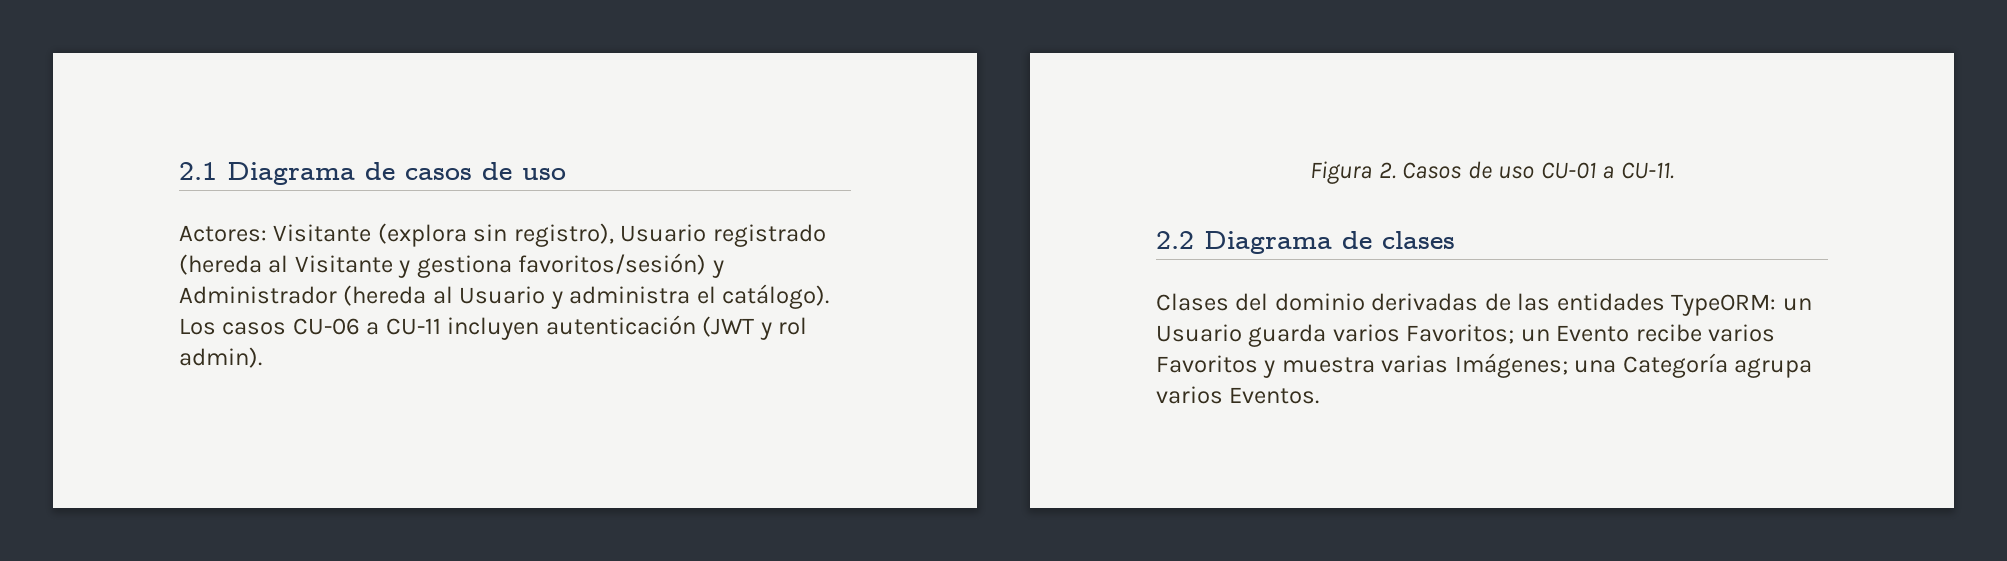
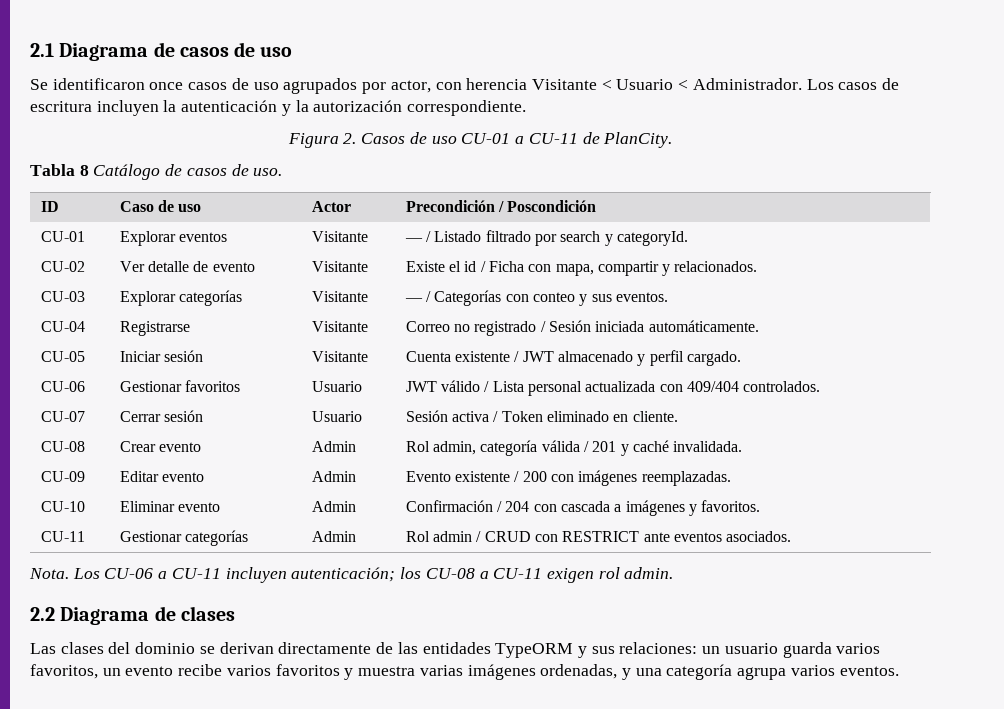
- Actores: Visitante (explora sin registro), Usuario registrado (hereda al Visitante y gestiona favoritos/sesión) y Administrador (hereda al Usuario y administra el catálogo). Los casos CU-06 a CU-11 incluyen autenticación (JWT y rol admin).
+ Se identificaron once casos de uso agrupados por actor, con herencia Visitante < Usuario < Administrador. Los casos de escritura incluyen la autenticación y la autorización correspondiente.
- Figura 2. Casos de uso CU-01 a CU-11.
+ Figura 2. Casos de uso CU-01 a CU-11 de PlanCity.
+ Tabla 8 Catálogo de casos de uso.
+ ID | Caso de uso | Actor | Precondición / Poscondición
+ CU-01 | Explorar eventos | Visitante | — / Listado filtrado por search y categoryId.
+ CU-02 | Ver detalle de evento | Visitante | Existe el id / Ficha con mapa, compartir y relacionados.
+ CU-03 | Explorar categorías | Visitante | — / Categorías con conteo y sus eventos.
+ CU-04 | Registrarse | Visitante | Correo no registrado / Sesión iniciada automáticamente.
+ CU-05 | Iniciar sesión | Visitante | Cuenta existente / JWT almacenado y perfil cargado.
+ CU-06 | Gestionar favoritos | Usuario | JWT válido / Lista personal actualizada con 409/404 controlados.
+ CU-07 | Cerrar sesión | Usuario | Sesión activa / Token eliminado en cliente.
+ CU-08 | Crear evento | Admin | Rol admin, categoría válida / 201 y caché invalidada.
+ CU-09 | Editar evento | Admin | Evento existente / 200 con imágenes reemplazadas.
+ CU-10 | Eliminar evento | Admin | Confirmación / 204 con cascada a imágenes y favoritos.
+ CU-11 | Gestionar categorías | Admin | Rol admin / CRUD con RESTRICT ante eventos asociados.
+ Nota. Los CU-06 a CU-11 incluyen autenticación; los CU-08 a CU-11 exigen rol admin.
  2.2 Diagrama de clases
- Clases del dominio derivadas de las entidades TypeORM: un Usuario guarda varios Favoritos; un Evento recibe varios Favoritos y muestra varias Imágenes; una Categoría agrupa varios Eventos.
+ Las clases del dominio se derivan directamente de las entidades TypeORM y sus relaciones: un usuario guarda varios favoritos, un evento recibe varios favoritos y muestra varias imágenes ordenadas, y una categoría agrupa varios eventos.

